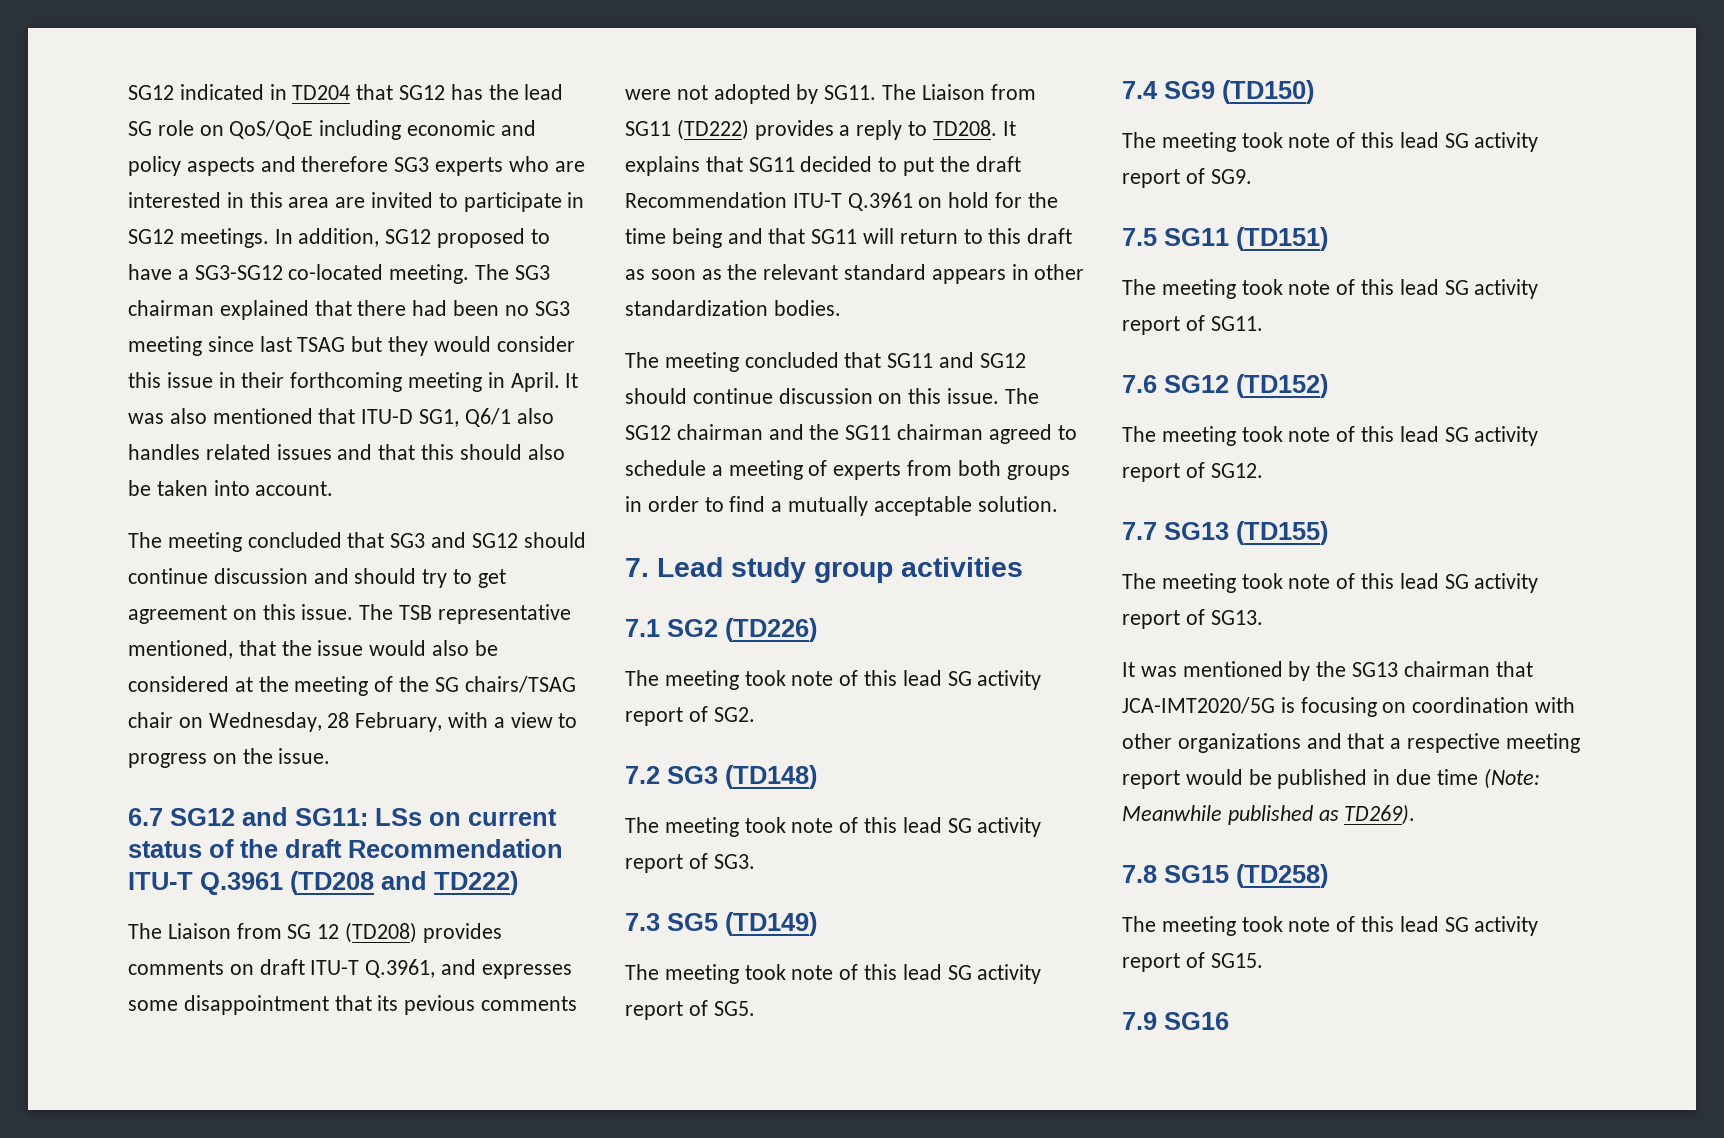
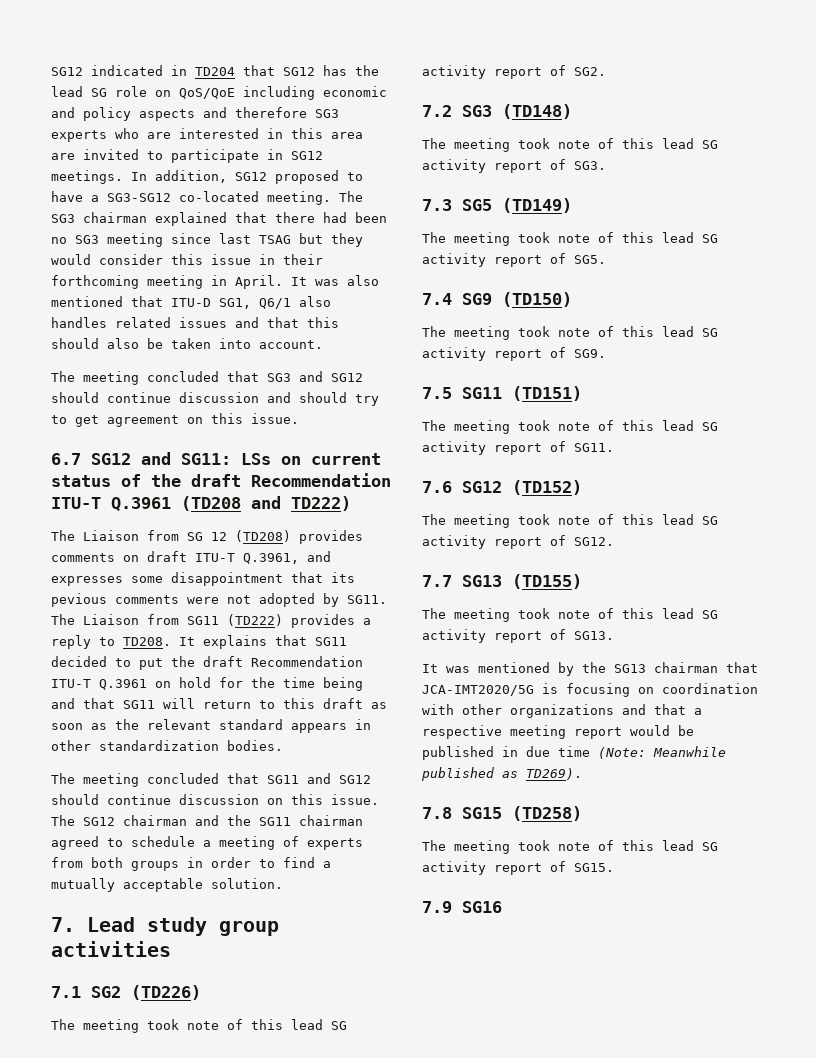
- The TSB representative mentioned, that the issue would also be considered at the meeting of the SG chairs/TSAG chair on Wednesday, 28 February, with a view to progress on the issue.

